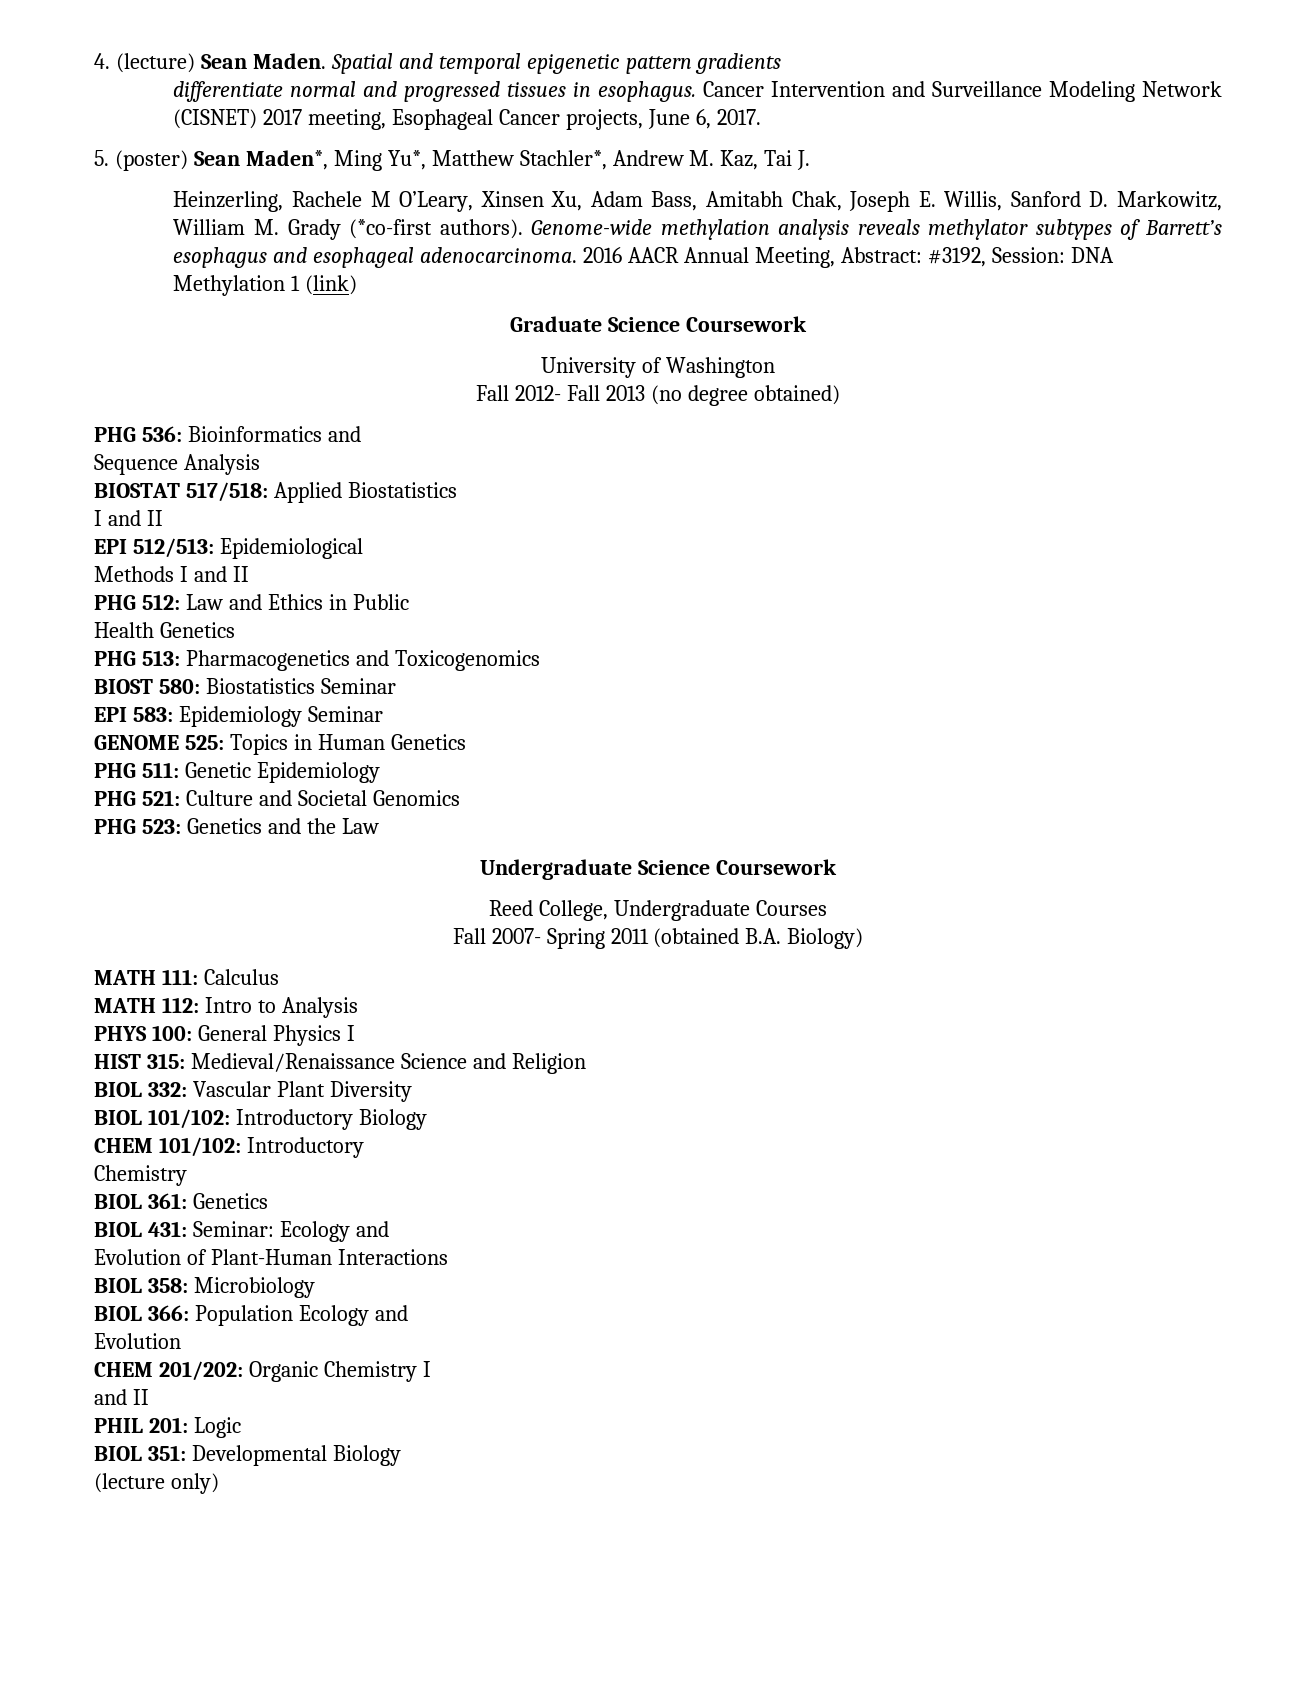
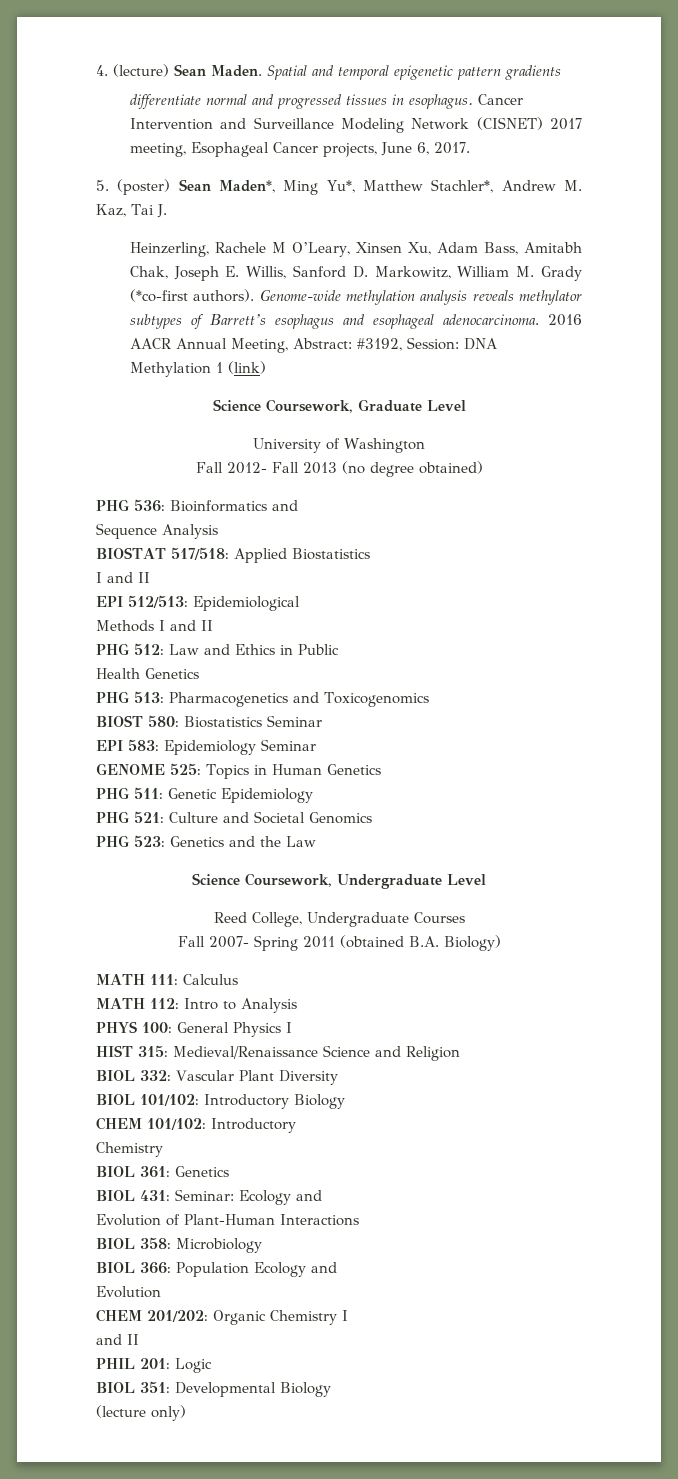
- Graduate Science Coursework
+ Science Coursework, Graduate Level
- Undergraduate Science Coursework
+ Science Coursework, Undergraduate Level

